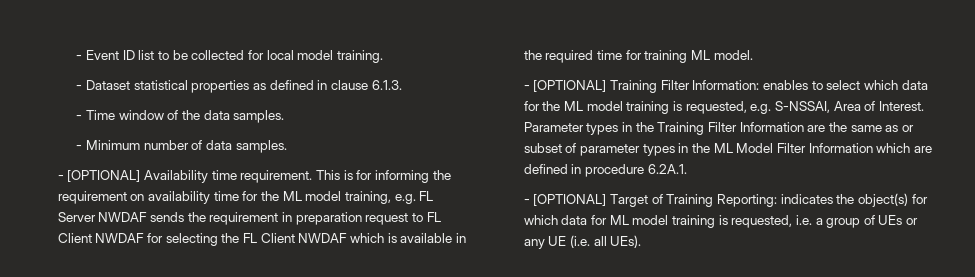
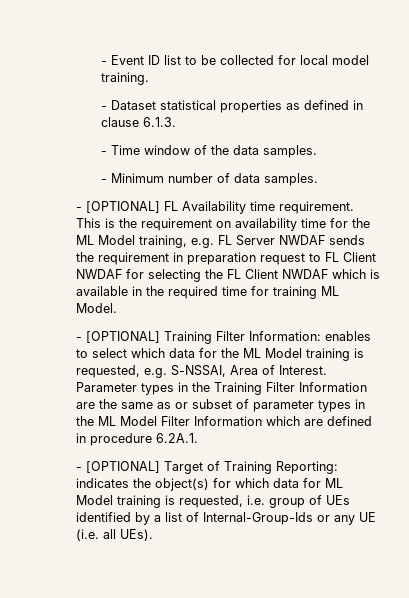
- - [OPTIONAL] Availability time requirement.
+ - [OPTIONAL] FL Availability time requirement.
- This is for informing the requirement on availability time for the ML model training, e.g. FL Server NWDAF sends the requirement in preparation request to FL Client NWDAF for selecting the FL Client NWDAF which is available in the required time for training ML model.
+ This is the requirement on availability time for the ML Model training, e.g. FL Server NWDAF sends the requirement in preparation request to FL Client NWDAF for selecting the FL Client NWDAF which is available in the required time for training ML Model.
- - [OPTIONAL] Training Filter Information: enables to select which data for the ML model training is requested, e.g. S-NSSAI, Area of Interest.
+ - [OPTIONAL] Training Filter Information: enables to select which data for the ML Model training is requested, e.g. S-NSSAI, Area of Interest.
- - [OPTIONAL] Target of Training Reporting: indicates the object(s) for which data for ML model training is requested, i.e. a group of UEs or any UE (i.e. all UEs).
+ - [OPTIONAL] Target of Training Reporting: indicates the object(s) for which data for ML Model training is requested, i.e. group of UEs identified by a list of Internal-Group-Ids or any UE (i.e. all UEs).

